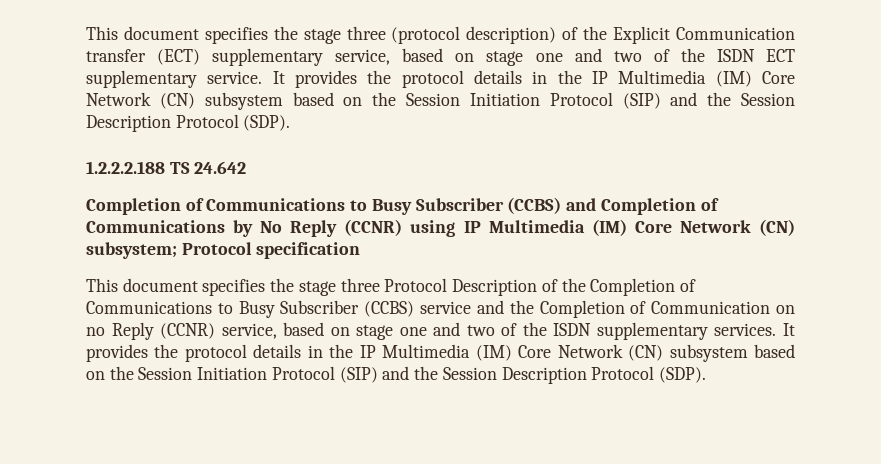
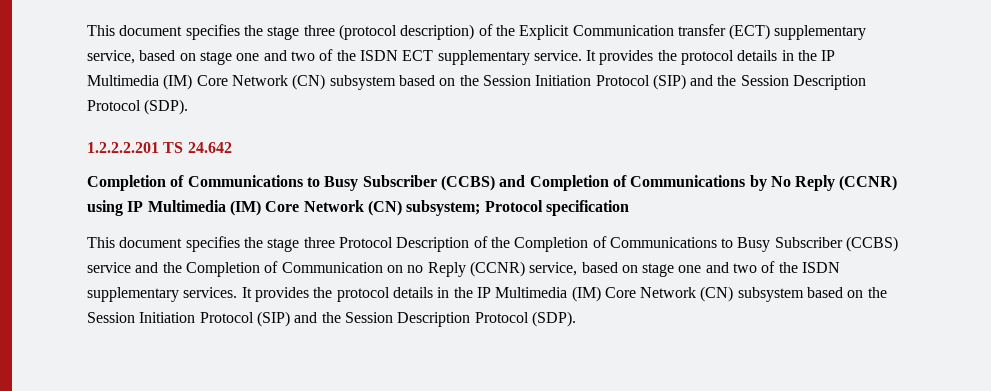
- 1.2.2.2.188 TS 24.642
+ 1.2.2.2.201 TS 24.642

